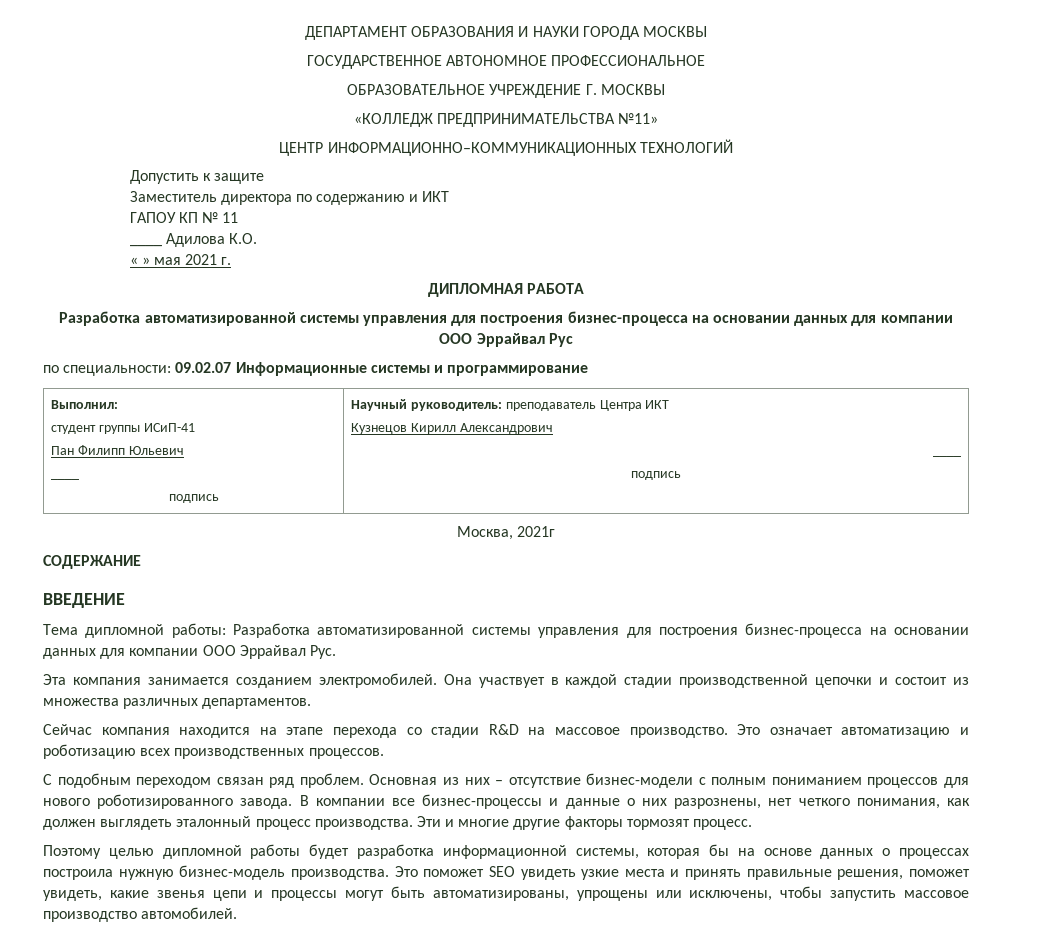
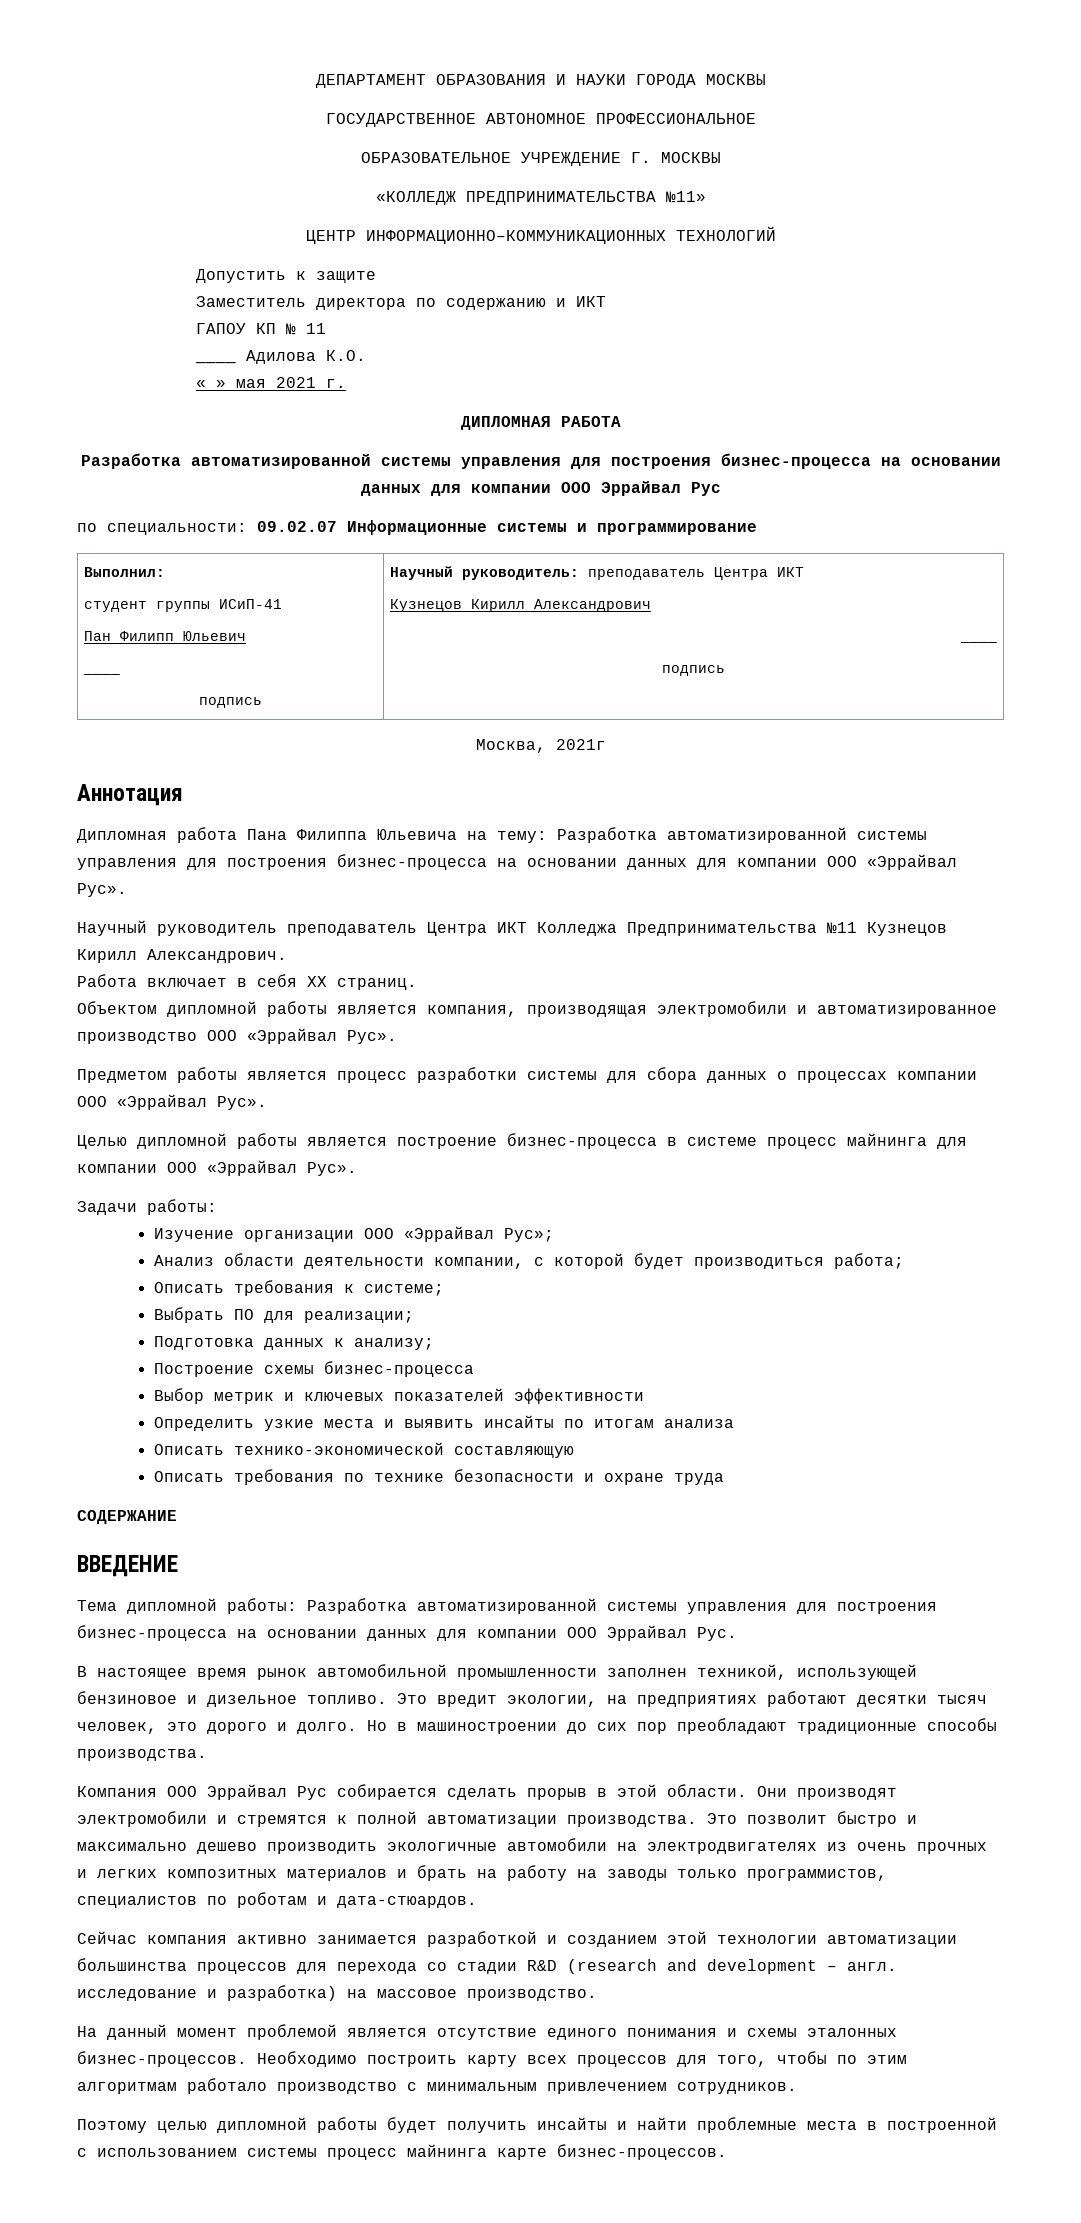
+ Аннотация
+ Дипломная работа Пана Филиппа Юльевича на тему: Разработка автоматизированной системы управления для построения бизнес-процесса на основании данных для компании ООО «Эррайвал Рус».
+ Научный руководитель преподаватель Центра ИКТ Колледжа Предпринимательства №11 Кузнецов Кирилл Александрович.
+ Работа включает в себя ХХ страниц.
+ Объектом дипломной работы является компания, производящая электромобили и автоматизированное производство ООО «Эррайвал Рус».
+ Предметом работы является процесс разработки системы для сбора данных о процессах компании ООО «Эррайвал Рус».
+ Целью дипломной работы является построение бизнес-процесса в системе процесс майнинга для компании ООО «Эррайвал Рус».
+ Задачи работы:
+ Изучение организации ООО «Эррайвал Рус»;
+ Анализ области деятельности компании, с которой будет производиться работа;
+ Описать требования к системе;
+ Выбрать ПО для реализации;
+ Подготовка данных к анализу;
+ Построение схемы бизнес-процесса
+ Выбор метрик и ключевых показателей эффективности
+ Определить узкие места и выявить инсайты по итогам анализа
+ Описать технико-экономической составляющую
+ Описать требования по технике безопасности и охране труда
- Эта компания занимается созданием электромобилей. Она участвует в каждой стадии производственной цепочки и состоит из множества различных департаментов.
- Сейчас компания находится на этапе перехода со стадии R&D на массовое производство. Это означает автоматизацию и роботизацию всех производственных процессов.
- С подобным переходом связан ряд проблем. Основная из них – отсутствие бизнес-модели с полным пониманием процессов для нового роботизированного завода. В компании все бизнес-процессы и данные о них разрознены, нет четкого понимания, как должен выглядеть эталонный процесс производства. Эти и многие другие факторы тормозят процесс.
+ В настоящее время рынок автомобильной промышленности заполнен техникой, использующей бензиновое и дизельное топливо. Это вредит экологии, на предприятиях работают десятки тысяч человек, это дорого и долго. Но в машиностроении до сих пор преобладают традиционные способы производства.
+ Компания ООО Эррайвал Рус собирается сделать прорыв в этой области. Они производят электромобили и стремятся к полной автоматизации производства. Это позволит быстро и максимально дешево производить экологичные автомобили на электродвигателях из очень прочных и легких композитных материалов и брать на работу на заводы только программистов, специалистов по роботам и дата-стюардов.
+ Сейчас компания активно занимается разработкой и созданием этой технологии автоматизации большинства процессов для перехода со стадии R&D (research and development – англ. исследование и разработка) на массовое производство.
+ На данный момент проблемой является отсутствие единого понимания и схемы эталонных бизнес-процессов. Необходимо построить карту всех процессов для того, чтобы по этим алгоритмам работало производство с минимальным привлечением сотрудников.
- Поэтому целью дипломной работы будет разработка информационной системы, которая бы на основе данных о процессах построила нужную бизнес-модель производства. Это поможет SEO увидеть узкие места и принять правильные решения, поможет увидеть, какие звенья цепи и процессы могут быть автоматизированы, упрощены или исключены, чтобы запустить массовое производство автомобилей.
+ Поэтому целью дипломной работы будет получить инсайты и найти проблемные места в построенной с использованием системы процесс майнинга карте бизнес-процессов.

